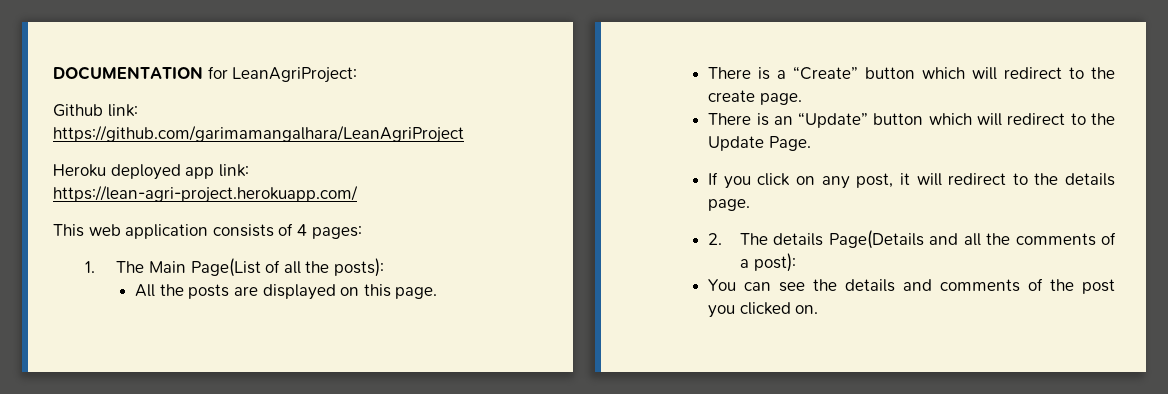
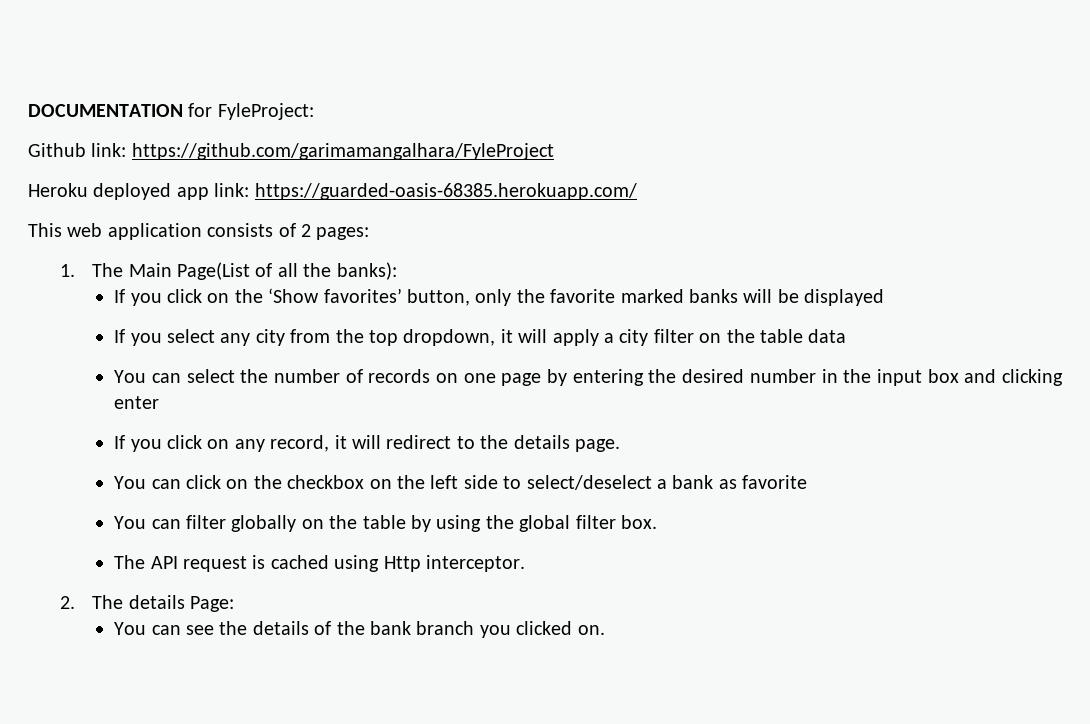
- DOCUMENTATION for LeanAgriProject:
+ DOCUMENTATION for FyleProject:
- Github link: https://github.com/garimamangalhara/LeanAgriProject
+ Github link: https://github.com/garimamangalhara/FyleProject
- Heroku deployed app link: https://lean-agri-project.herokuapp.com/
+ Heroku deployed app link: https://guarded-oasis-68385.herokuapp.com/
- This web application consists of 4 pages:
+ This web application consists of 2 pages:
- 1. The Main Page(List of all the posts):
- All the posts are displayed on this page.
- There is a “Create” button which will redirect to the create page.
- There is an “Update” button which will redirect to the Update Page.
+ 1. The Main Page(List of all the banks):
+ If you click on the ‘Show favorites’ button, only the favorite marked banks will be displayed
+ If you select any city from the top dropdown, it will apply a city filter on the table data
+ You can select the number of records on one page by entering the desired number in the input box and clicking enter
- If you click on any post, it will redirect to the details page.
+ If you click on any record, it will redirect to the details page.
- 2. The details Page(Details and all the comments of a post):
+ You can click on the checkbox on the left side to select/deselect a bank as favorite
+ You can filter globally on the table by using the global filter box.
+ The API request is cached using Http interceptor.
+ 2. The details Page:
- You can see the details and comments of the post you clicked on.
+ You can see the details of the bank branch you clicked on.

